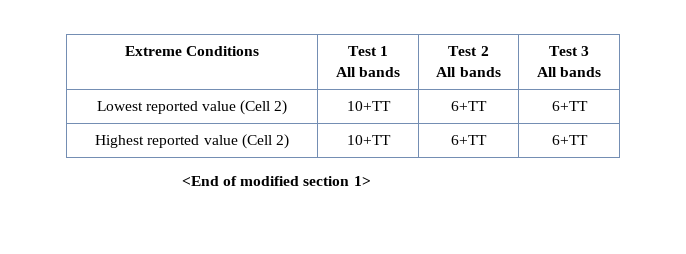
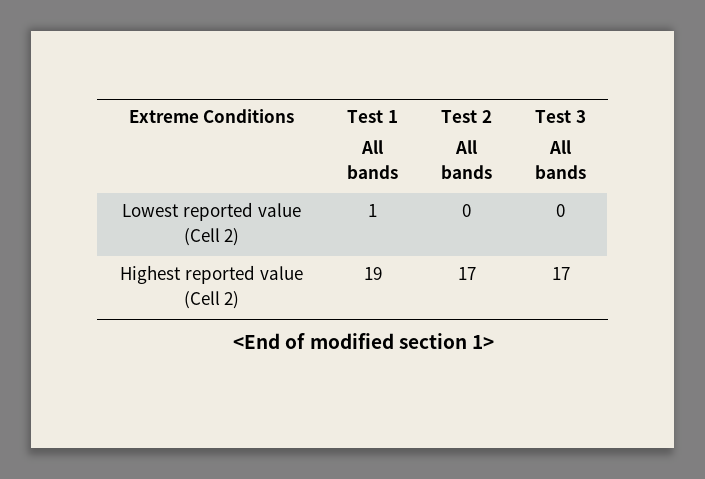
- Lowest reported value (Cell 2) | 10+TT | 6+TT | 6+TT
+ Lowest reported value (Cell 2) | 1 | 0 | 0
- Highest reported value (Cell 2) | 10+TT | 6+TT | 6+TT
+ Highest reported value (Cell 2) | 19 | 17 | 17

